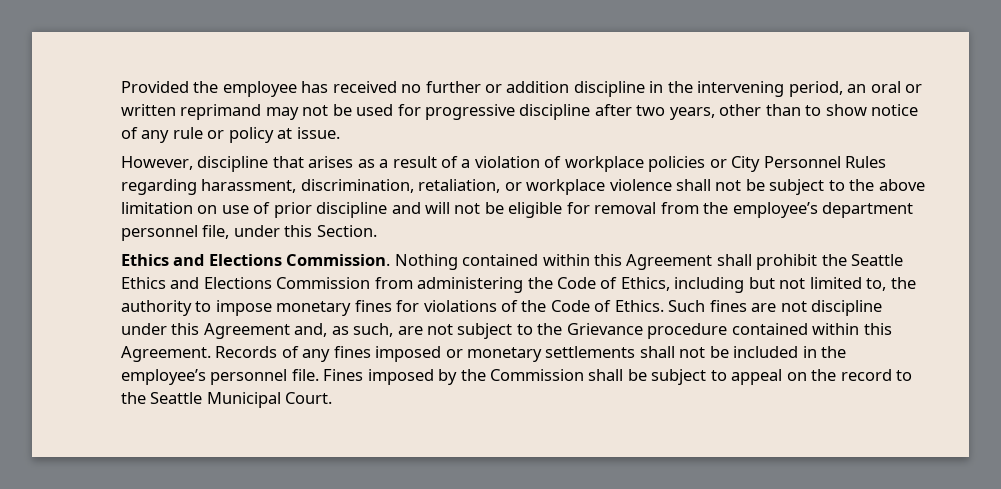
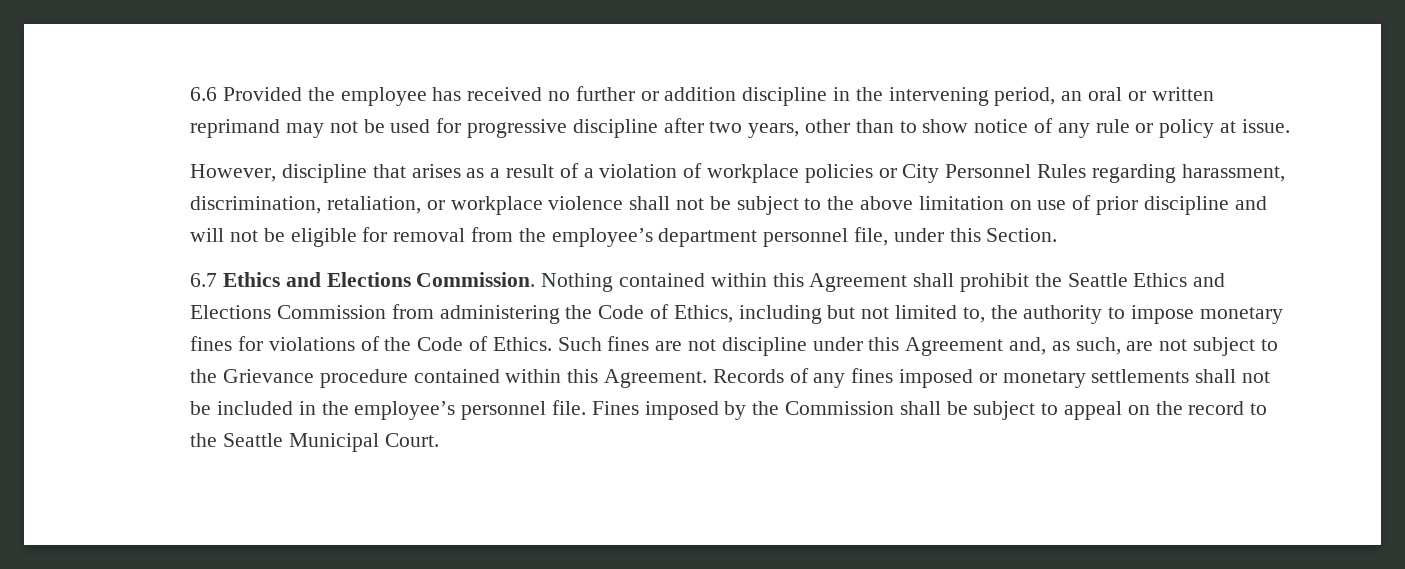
- Provided the employee has received no further or addition discipline in the intervening period, an oral or written reprimand may not be used for progressive discipline after two years, other than to show notice of any rule or policy at issue.
+ 6.6 Provided the employee has received no further or addition discipline in the intervening period, an oral or written reprimand may not be used for progressive discipline after two years, other than to show notice of any rule or policy at issue.
- Ethics and Elections Commission.
+ 6.7 Ethics and Elections Commission.

